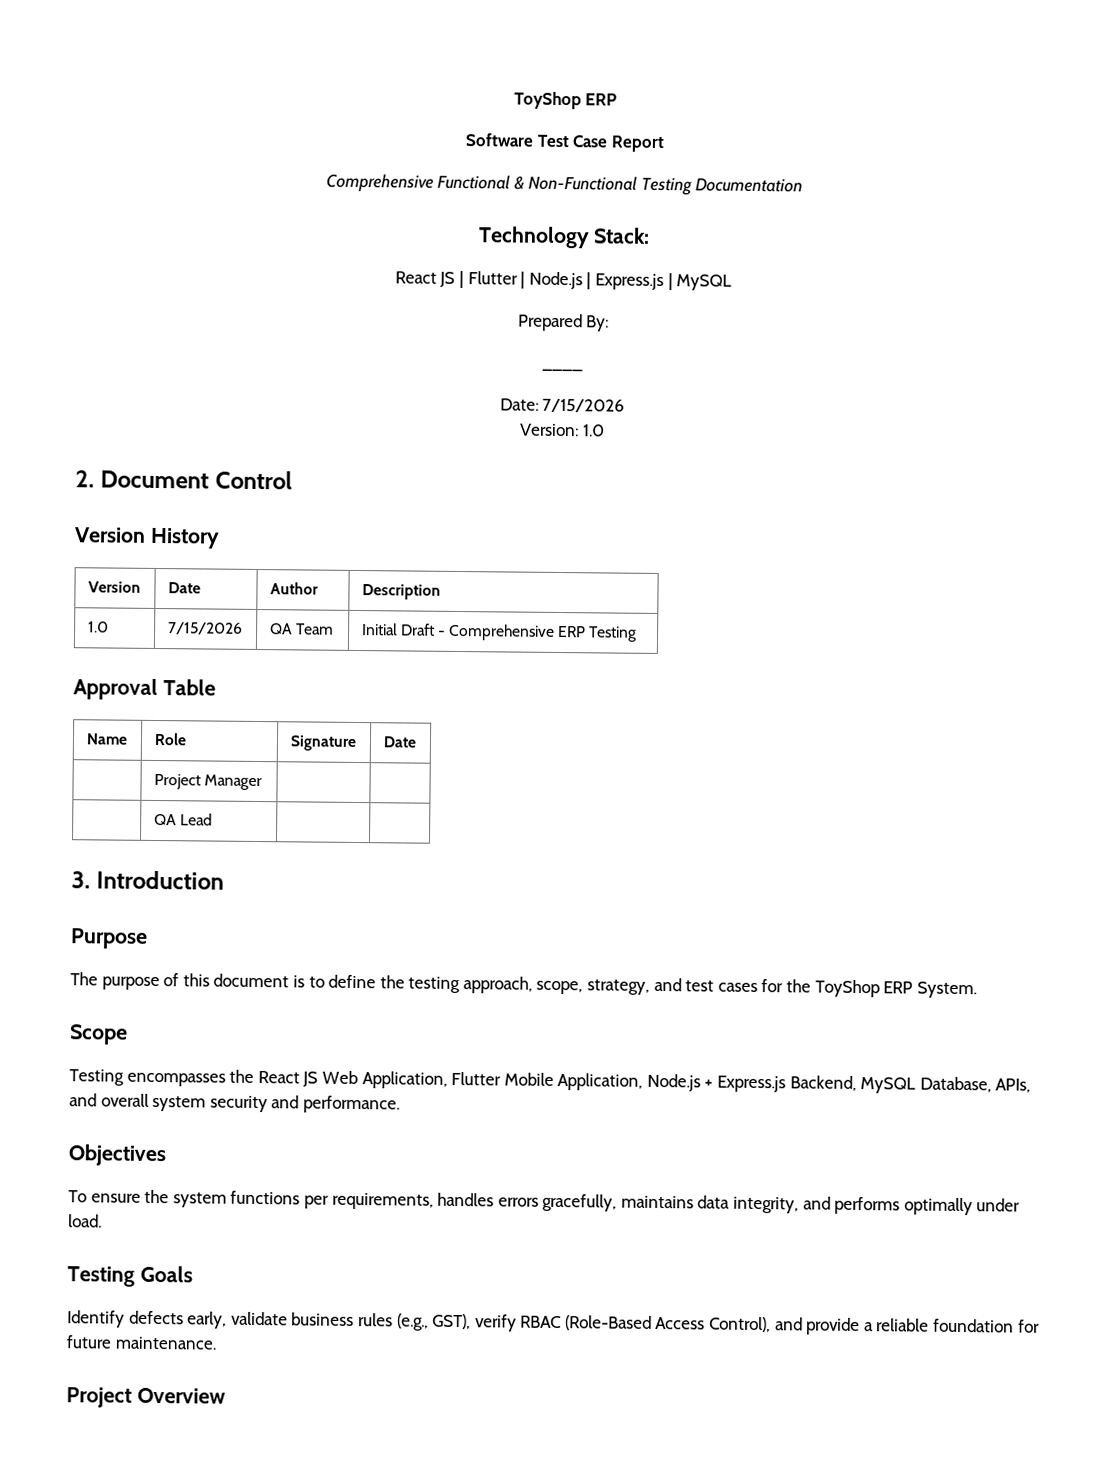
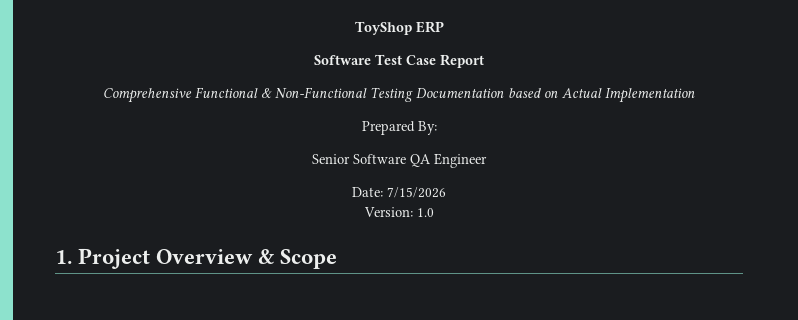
- Comprehensive Functional & Non-Functional Testing Documentation
- Technology Stack:
- React JS | Flutter | Node.js | Express.js | MySQL
+ Comprehensive Functional & Non-Functional Testing Documentation based on Actual Implementation
  Prepared By:
- ____
+ Senior Software QA Engineer
  Date: 7/15/2026
  Version: 1.0
- 2. Document Control
- Version History
- Version | Date | Author | Description
- 1.0 | 7/15/2026 | QA Team | Initial Draft - Comprehensive ERP Testing
- Approval Table
- Name | Role | Signature | Date
- | Project Manager | |
- | QA Lead | |
- 3. Introduction
- Purpose
- The purpose of this document is to define the testing approach, scope, strategy, and test cases for the ToyShop ERP System.
- Scope
- Testing encompasses the React JS Web Application, Flutter Mobile Application, Node.js + Express.js Backend, MySQL Database, APIs, and overall system security and performance.
- Objectives
- To ensure the system functions per requirements, handles errors gracefully, maintains data integrity, and performs optimally under load.
- Testing Goals
- Identify defects early, validate business rules (e.g., GST), verify RBAC (Role-Based Access Control), and provide a reliable foundation for future maintenance.
- Project Overview
+ 1. Project Overview & Scope

